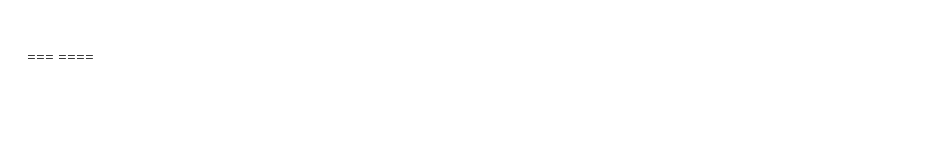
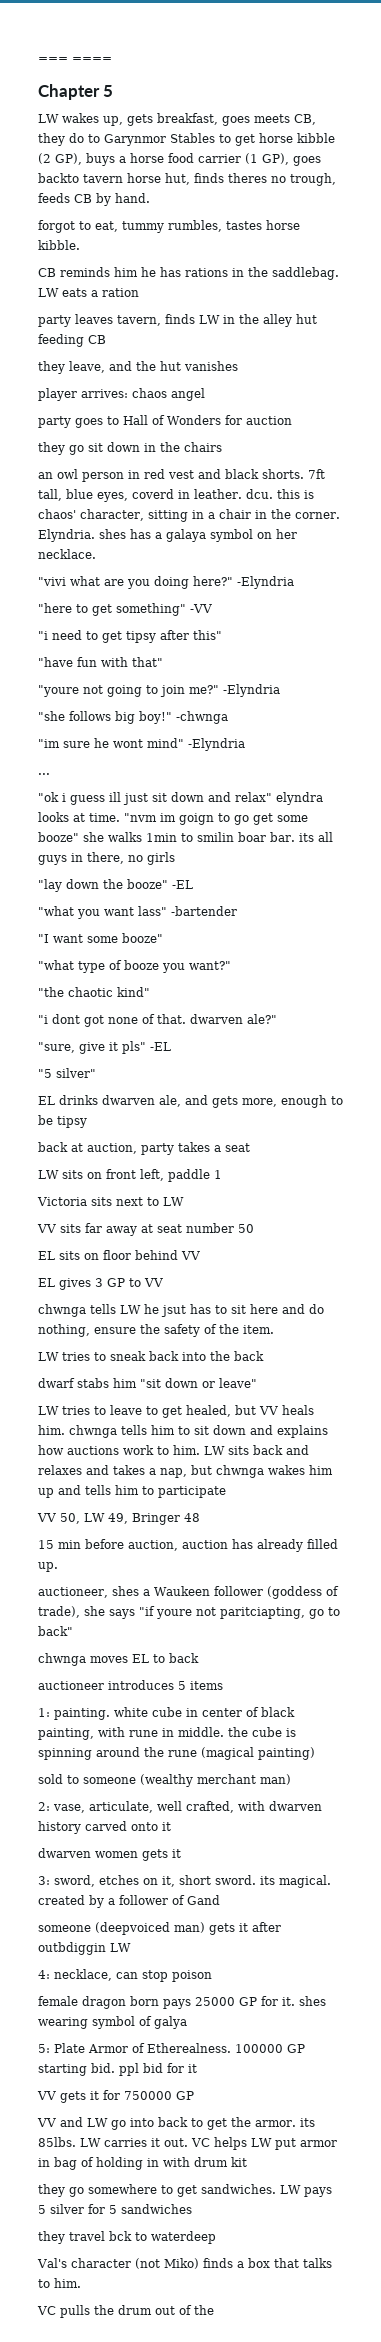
+ Chapter 5
+ LW wakes up, gets breakfast, goes meets CB, they do to Garynmor Stables to get horse kibble (2 GP), buys a horse food carrier (1 GP), goes backto tavern horse hut, finds theres no trough, feeds CB by hand.
+ forgot to eat, tummy rumbles, tastes horse kibble.
+ CB reminds him he has rations in the saddlebag. LW eats a ration
+ party leaves tavern, finds LW in the alley hut feeding CB
+ they leave, and the hut vanishes
+ player arrives: chaos angel
+ party goes to Hall of Wonders for auction
+ they go sit down in the chairs
+ an owl person in red vest and black shorts. 7ft tall, blue eyes, coverd in leather. dcu. this is chaos' character, sitting in a chair in the corner. Elyndria. shes has a galaya symbol on her necklace.
+ "vivi what are you doing here?" -Elyndria
+ "here to get something" -VV
+ "i need to get tipsy after this"
+ "have fun with that"
+ "youre not going to join me?" -Elyndria
+ "she follows big boy!" -chwnga
+ "im sure he wont mind" -Elyndria
+ ...
+ "ok i guess ill just sit down and relax" elyndra looks at time. "nvm im goign to go get some booze" she walks 1min to smilin boar bar. its all guys in there, no girls
+ "lay down the booze" -EL
+ "what you want lass" -bartender
+ "I want some booze"
+ "what type of booze you want?"
+ "the chaotic kind"
+ "i dont got none of that. dwarven ale?"
+ "sure, give it pls" -EL
+ "5 silver"
+ EL drinks dwarven ale, and gets more, enough to be tipsy
+ back at auction, party takes a seat
+ LW sits on front left, paddle 1
+ Victoria sits next to LW
+ VV sits far away at seat number 50
+ EL sits on floor behind VV
+ EL gives 3 GP to VV
+ chwnga tells LW he jsut has to sit here and do nothing, ensure the safety of the item.
+ LW tries to sneak back into the back
+ dwarf stabs him "sit down or leave"
+ LW tries to leave to get healed, but VV heals him. chwnga tells him to sit down and explains how auctions work to him. LW sits back and relaxes and takes a nap, but chwnga wakes him up and tells him to participate
+ VV 50, LW 49, Bringer 48
+ 15 min before auction, auction has already filled up.
+ auctioneer, shes a Waukeen follower (goddess of trade), she says "if youre not paritciapting, go to back"
+ chwnga moves EL to back
+ auctioneer introduces 5 items
+ 1: painting. white cube in center of black painting, with rune in middle. the cube is spinning around the rune (magical painting)
+ sold to someone (wealthy merchant man)
+ 2: vase, articulate, well crafted, with dwarven history carved onto it
+ dwarven women gets it
+ 3: sword, etches on it, short sword. its magical. created by a follower of Gand
+ someone (deepvoiced man) gets it after outbdiggin LW
+ 4: necklace, can stop poison
+ female dragon born pays 25000 GP for it. shes wearing symbol of galya
+ 5: Plate Armor of Etherealness. 100000 GP starting bid. ppl bid for it
+ VV gets it for 750000 GP
+ VV and LW go into back to get the armor. its 85lbs. LW carries it out. VC helps LW put armor in bag of holding in with drum kit
+ they go somewhere to get sandwiches. LW pays 5 silver for 5 sandwiches
+ they travel bck to waterdeep
+ Val's character (not Miko) finds a box that talks to him.
+ VC pulls the drum out of the

